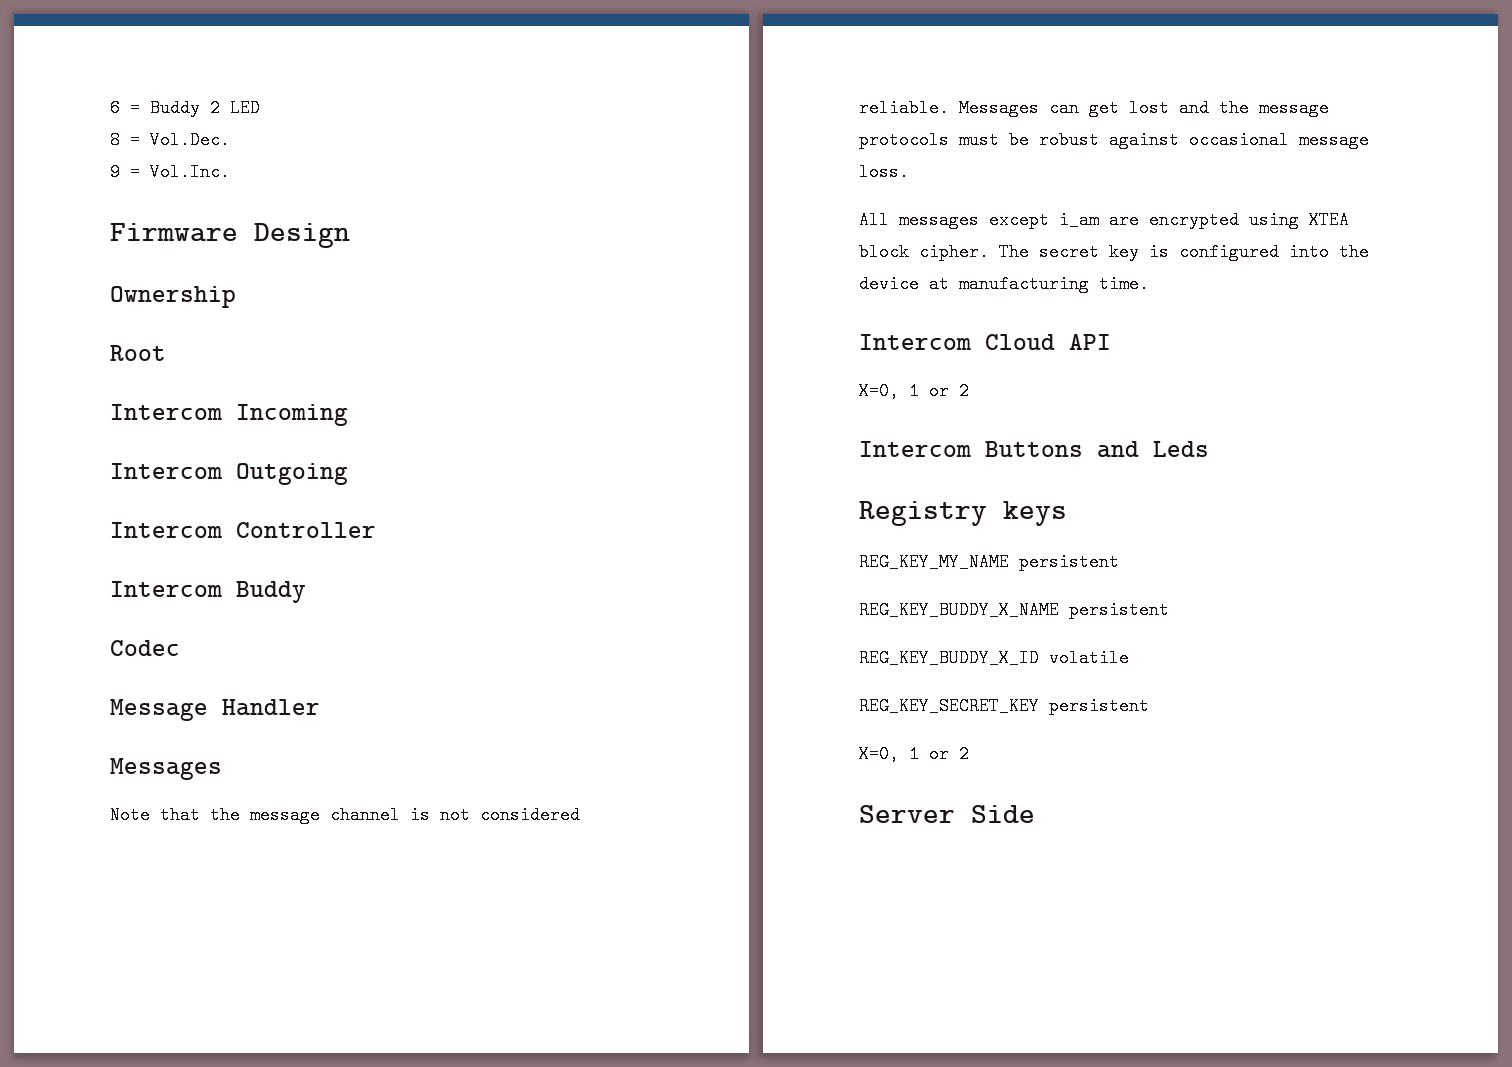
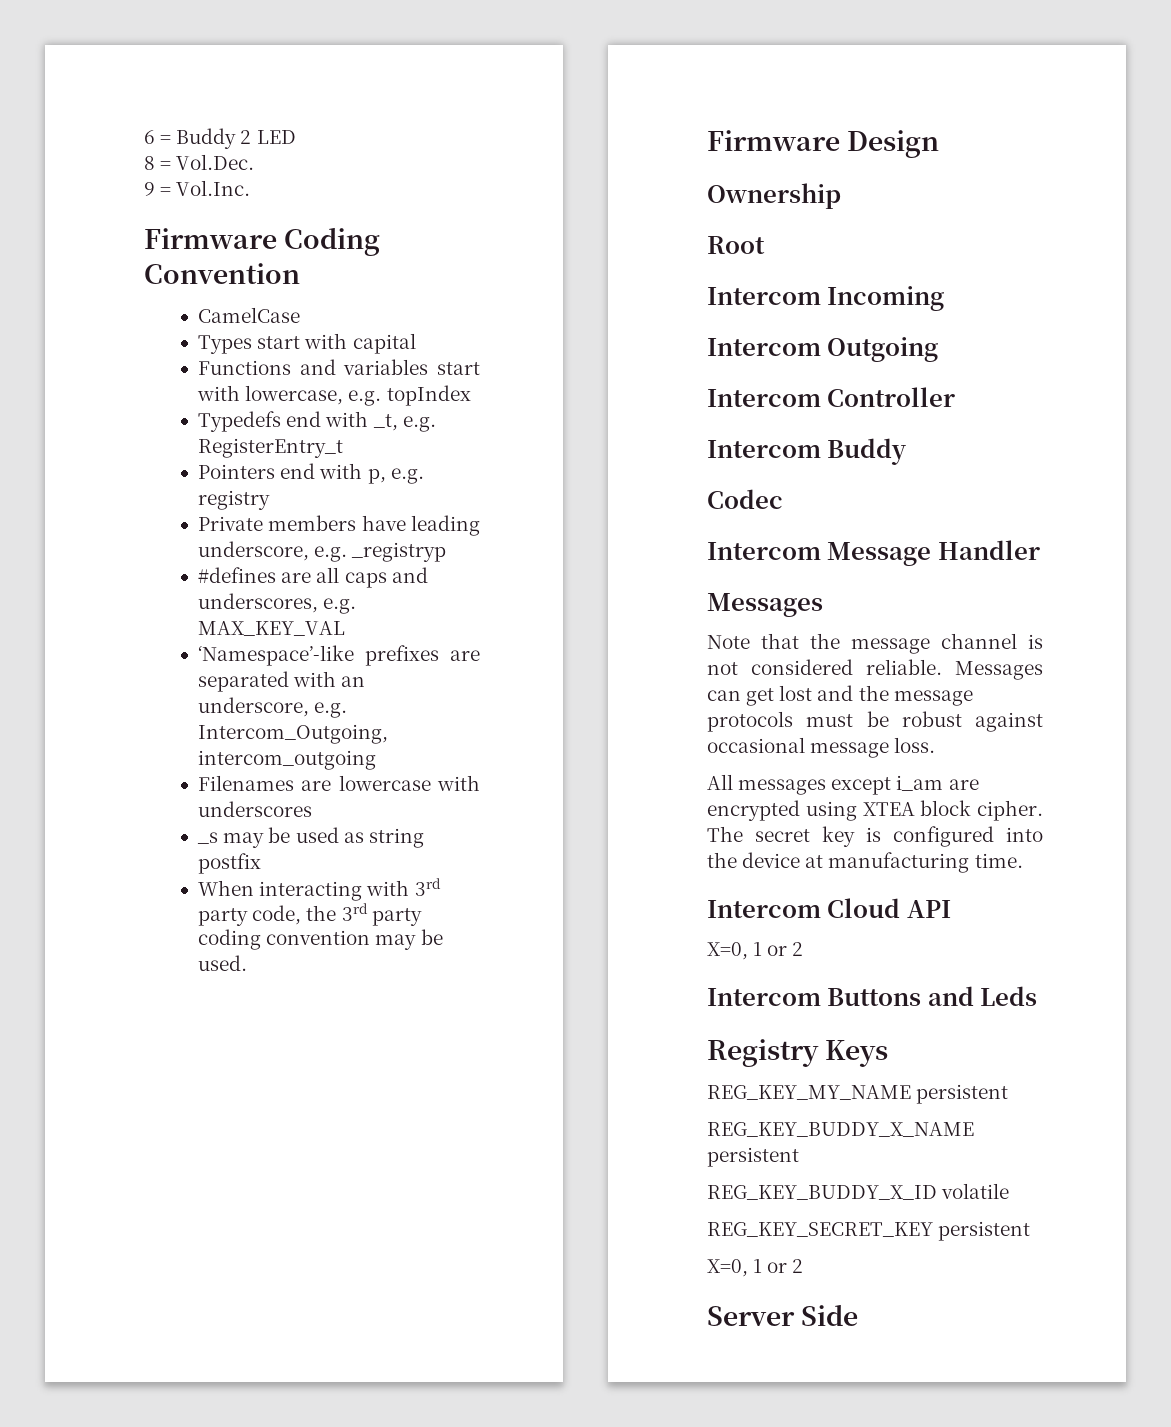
+ Firmware Coding Convention
+ CamelCase
+ Types start with capital
+ Functions and variables start with lowercase, e.g. topIndex
+ Typedefs end with _t, e.g. RegisterEntry_t
+ Pointers end with p, e.g. registry
+ Private members have leading underscore, e.g. _registryp
+ #defines are all caps and underscores, e.g. MAX_KEY_VAL
+ ‘Namespace’-like prefixes are separated with an underscore, e.g. Intercom_Outgoing, intercom_outgoing
+ Filenames are lowercase with underscores
+ _s may be used as string postfix
+ When interacting with 3rd party code, the 3rd party coding convention may be used.
- Message Handler
+ Intercom Message Handler
- Registry keys
+ Registry Keys

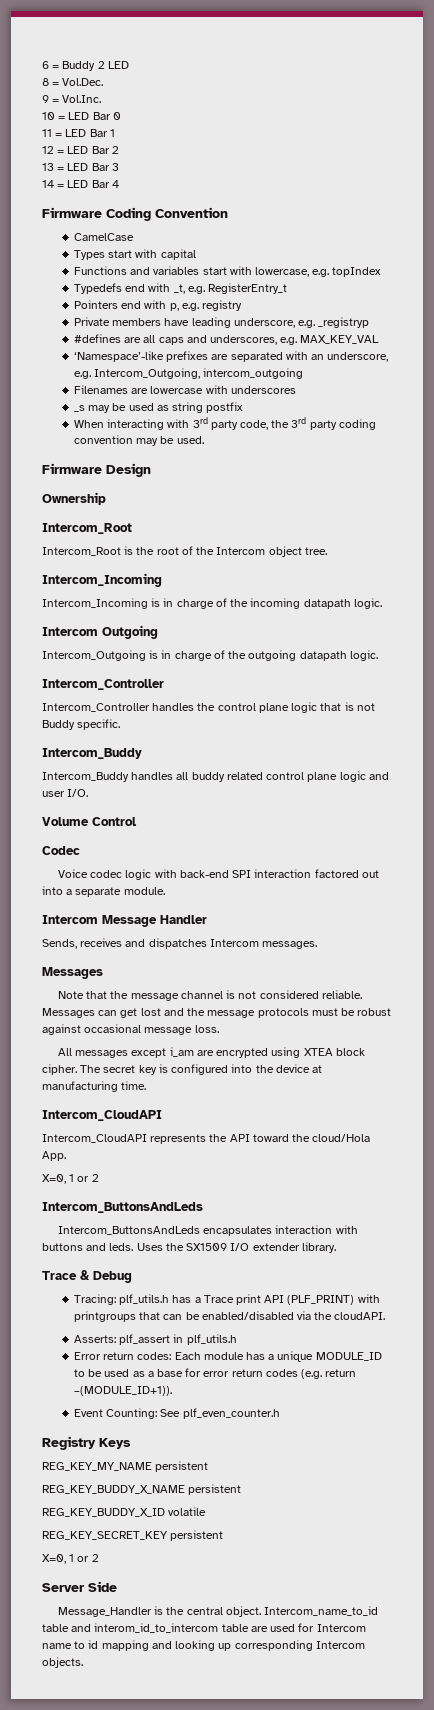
+ 10 = LED Bar 0
+ 11 = LED Bar 1
+ 12 = LED Bar 2
+ 13 = LED Bar 3
+ 14 = LED Bar 4
  Ownership
- Root
- Intercom Incoming
+ Intercom_Root
+ Intercom_Root is the root of the Intercom object tree.
+ Intercom_Incoming
+ Intercom_Incoming is in charge of the incoming datapath logic.
  Intercom Outgoing
- Intercom Controller
- Intercom Buddy
+ Intercom_Outgoing is in charge of the outgoing datapath logic.
+ Intercom_Controller
+ Intercom_Controller handles the control plane logic that is not Buddy specific.
+ Intercom_Buddy
+ Intercom_Buddy handles all buddy related control plane logic and user I/O.
+ Volume Control
  Codec
+ Voice codec logic with back-end SPI interaction factored out into a separate module.
  Intercom Message Handler
+ Sends, receives and dispatches Intercom messages.
  The secret key is configured into the device at manufacturing time.
- Intercom Cloud API
+ Intercom_CloudAPI
+ Intercom_CloudAPI represents the API toward the cloud/Hola App.
  X=0, 1 or 2
- Intercom Buttons and Leds
+ Intercom_ButtonsAndLeds
+ Intercom_ButtonsAndLeds encapsulates interaction with buttons and leds. Uses the SX1509 I/O extender library.
+ Trace & Debug
+ Tracing: plf_utils.h has a Trace print API (PLF_PRINT) with printgroups that can be enabled/disabled via the cloudAPI.
+ Asserts: plf_assert in plf_utils.h
+ Error return codes: Each module has a unique MODULE_ID to be used as a base for error return codes (e.g. return –(MODULE_ID+1)).
+ Event Counting: See plf_even_counter.h
+ Message_Handler is the central object. Intercom_name_to_id table and interom_id_to_intercom table are used for Intercom name to id mapping and looking up corresponding Intercom objects.

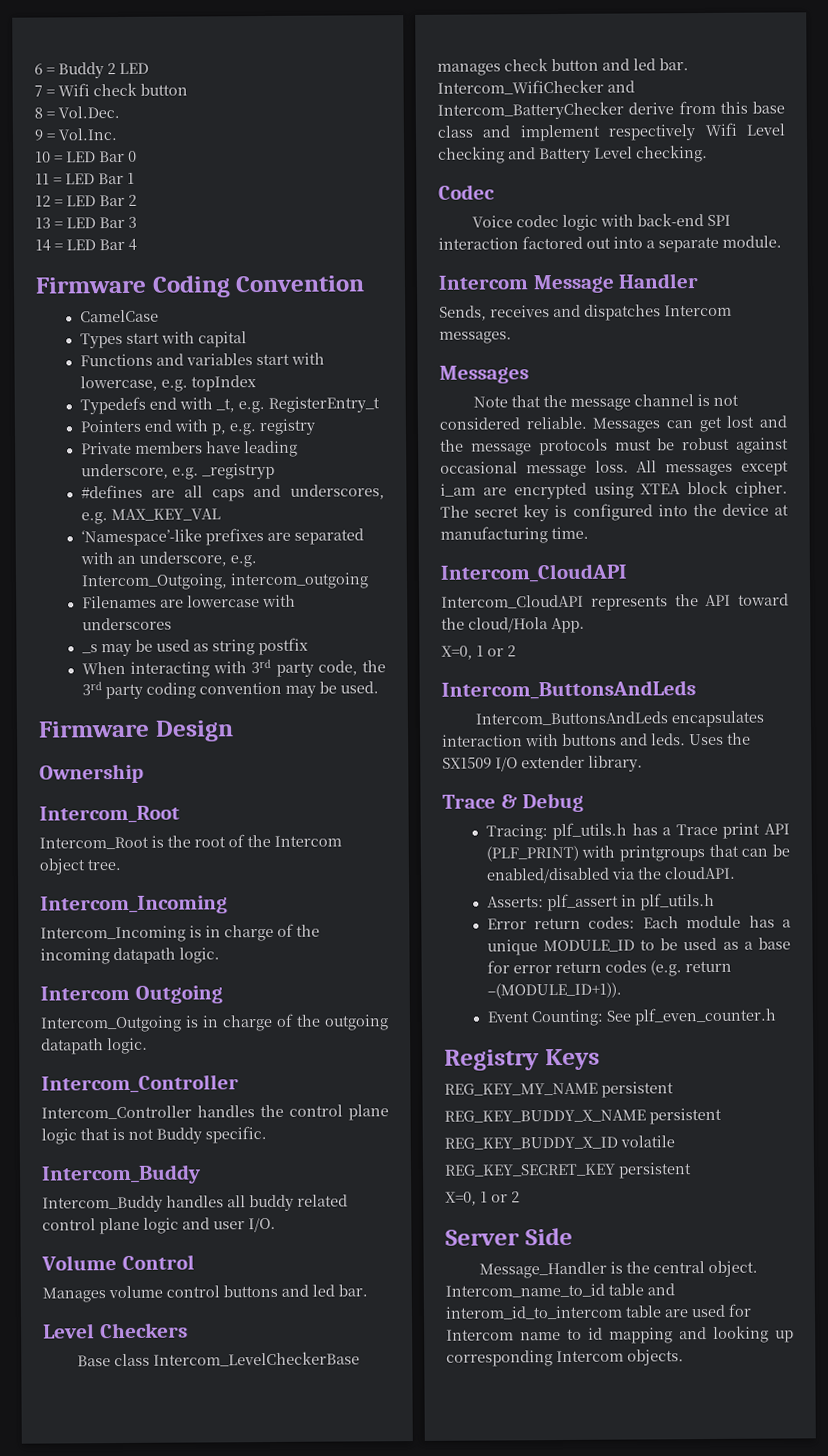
+ 7 = Wifi check button
+ Manages volume control buttons and led bar.
+ Level Checkers
+ Base class Intercom_LevelCheckerBase manages check button and led bar. Intercom_WifiChecker and Intercom_BatteryChecker derive from this base class and implement respectively Wifi Level checking and Battery Level checking.
- Messages can get lost and the message protocols must be robust against occasional message loss.
- All messages except i_am are encrypted using XTEA block cipher.
+ Messages can get lost and the message protocols must be robust against occasional message loss. All messages except i_am are encrypted using XTEA block cipher.

